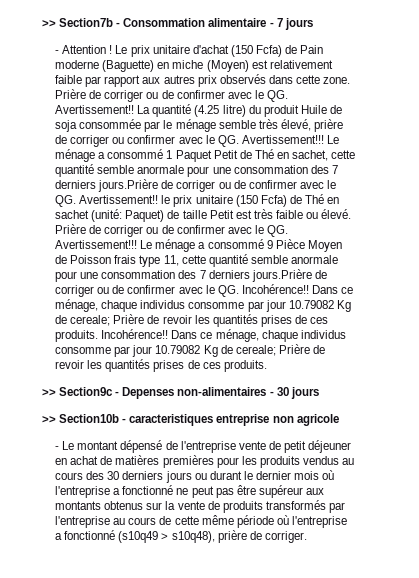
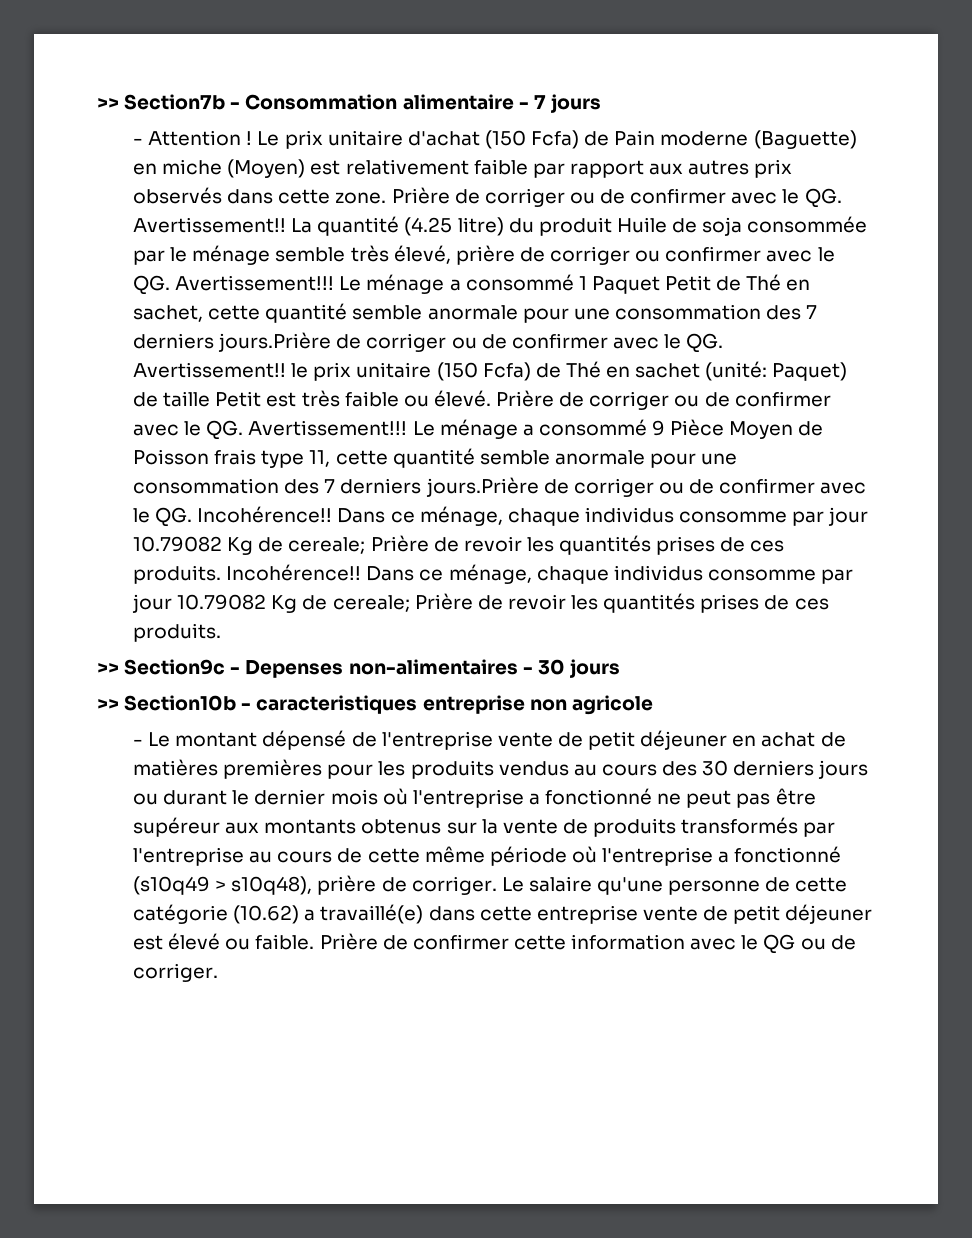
+ Le salaire qu'une personne de cette catégorie (10.62) a travaillé(e) dans cette entreprise vente de petit déjeuner est élevé ou faible. Prière de confirmer cette information avec le QG ou de corriger.

